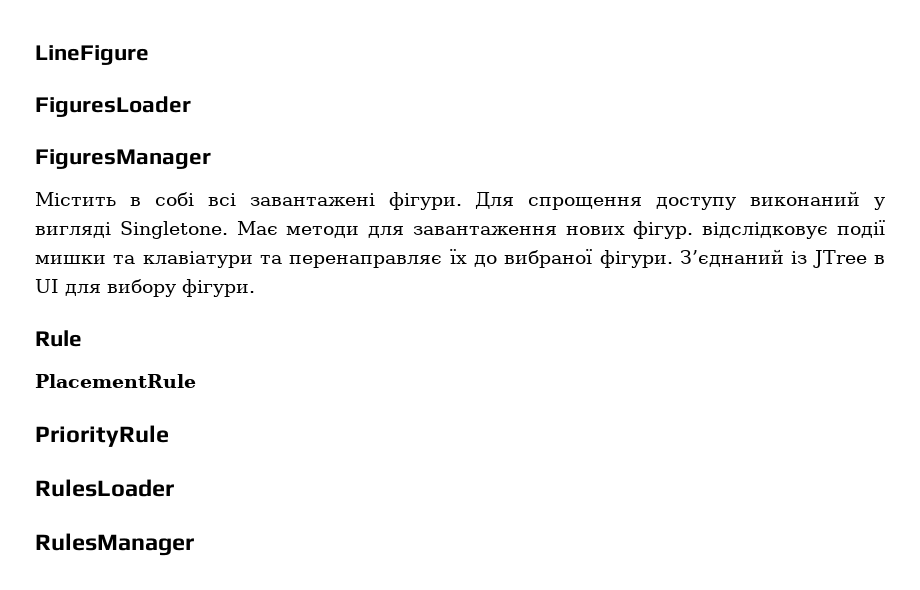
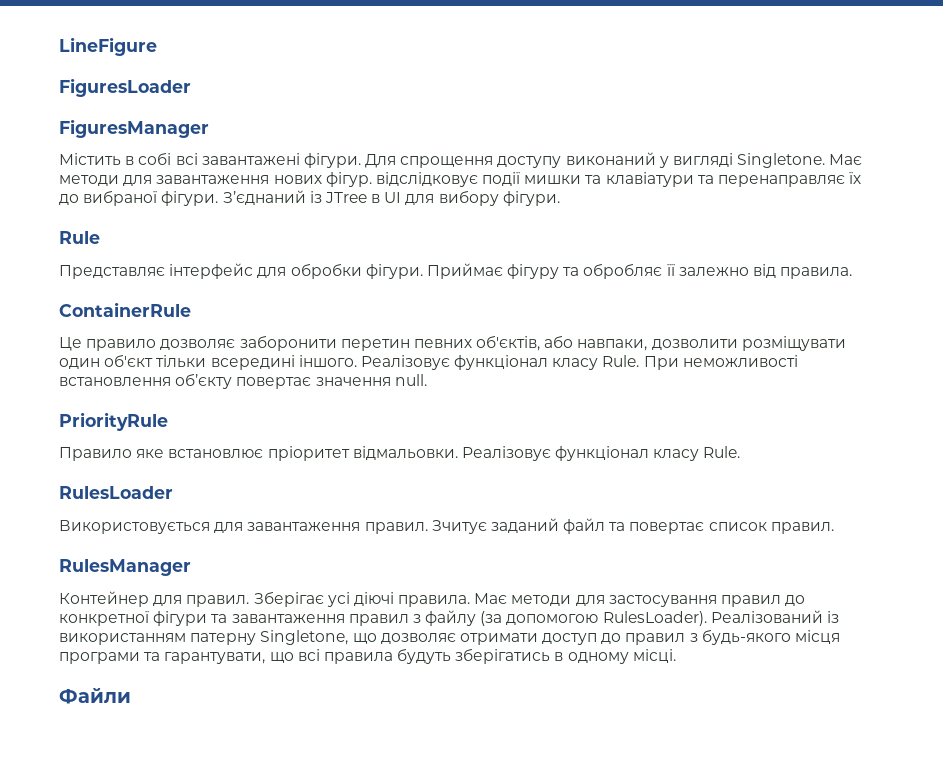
- PlacementRule
+ Представляє інтерфейс для обробки фігури. Приймає фігуру та обробляє її залежно від правила.
+ ContainerRule
+ Це правило дозволяє заборонити перетин певних об'єктів, або навпаки, дозволити розміщувати один об'єкт тільки всередині іншого. Реалізовує функціонал класу Rule. При неможливості встановлення об’єкту повертає значення null.
  PriorityRule
+ Правило яке встановлює пріоритет відмальовки. Реалізовує функціонал класу Rule.
  RulesLoader
+ Використовується для завантаження правил. Зчитує заданий файл та повертає список правил.
  RulesManager
+ Контейнер для правил. Зберігає усі діючі правила. Має методи для застосування правил до конкретної фігури та завантаження правил з файлу (за допомогою RulesLoader). Реалізований із використанням патерну Singletone, що дозволяє отримати доступ до правил з будь-якого місця програми та гарантувати, що всі правила будуть зберігатись в одному місці.
+ Файли

